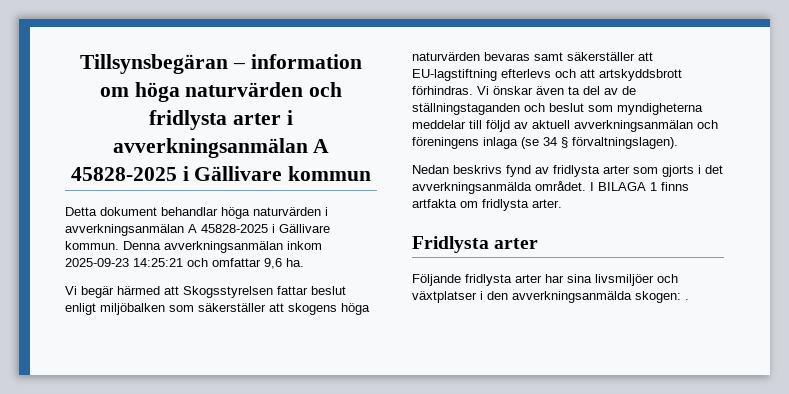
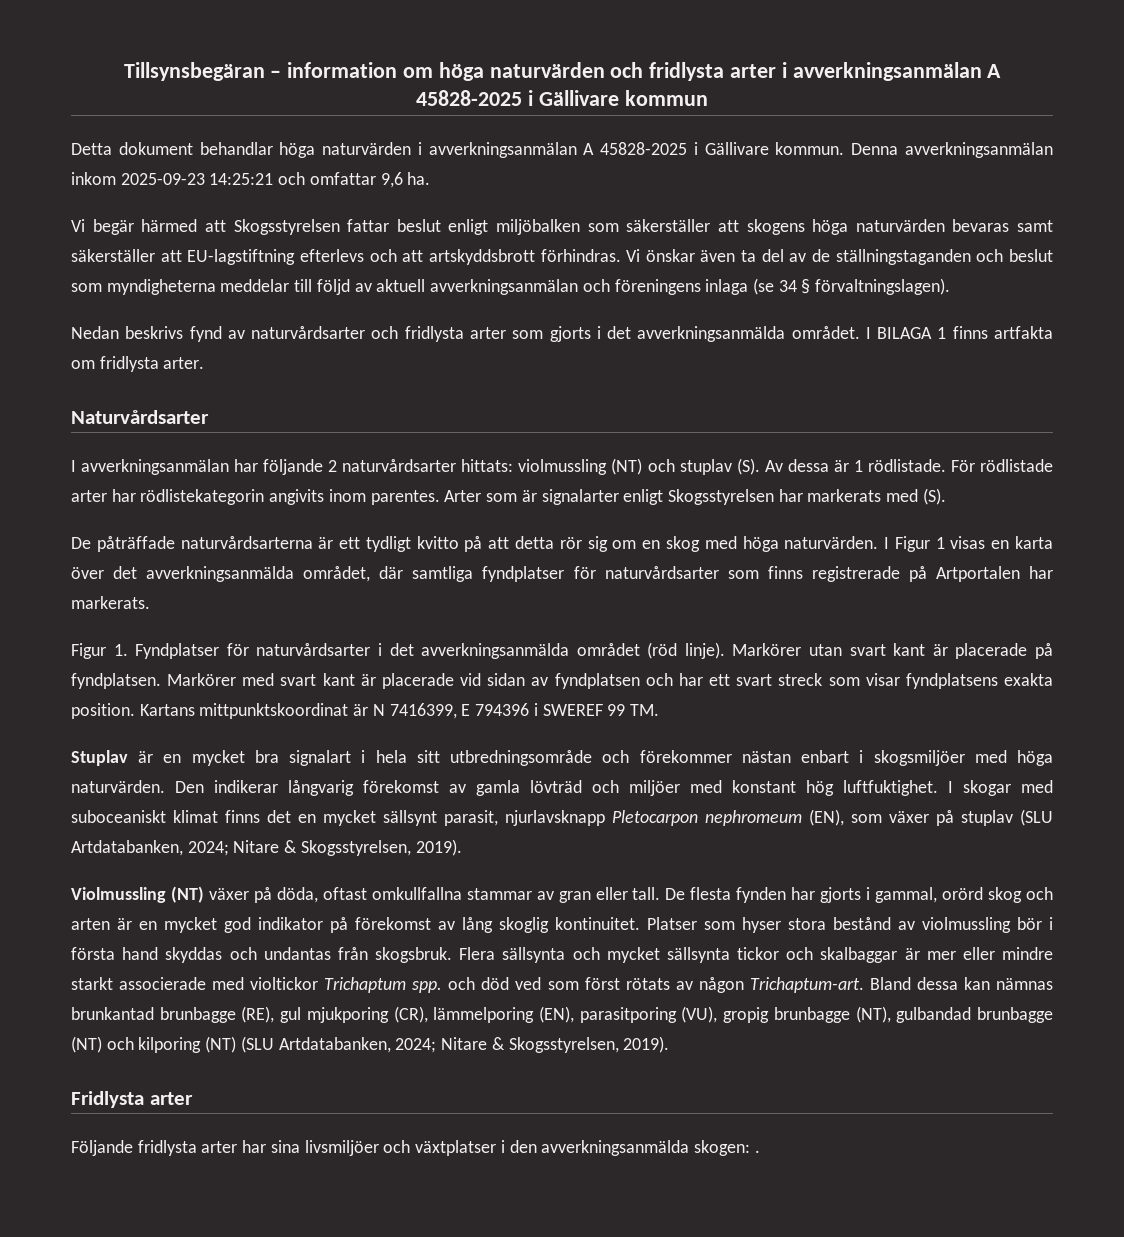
- Nedan beskrivs fynd av fridlysta arter som gjorts i det avverkningsanmälda området.
+ Nedan beskrivs fynd av naturvårdsarter och fridlysta arter som gjorts i det avverkningsanmälda området.
+ Naturvårdsarter
+ I avverkningsanmälan har följande 2 naturvårdsarter hittats: violmussling (NT) och stuplav (S). Av dessa är 1 rödlistade. För rödlistade arter har rödlistekategorin angivits inom parentes. Arter som är signalarter enligt Skogsstyrelsen har markerats med (S).
+ De påträffade naturvårdsarterna är ett tydligt kvitto på att detta rör sig om en skog med höga naturvärden. I Figur 1 visas en karta över det avverkningsanmälda området, där samtliga fyndplatser för naturvårdsarter som finns registrerade på Artportalen har markerats.
+ Figur 1. Fyndplatser för naturvårdsarter i det avverkningsanmälda området (röd linje). Markörer utan svart kant är placerade på fyndplatsen. Markörer med svart kant är placerade vid sidan av fyndplatsen och har ett svart streck som visar fyndplatsens exakta position. Kartans mittpunktskoordinat är N 7416399, E 794396 i SWEREF 99 TM.
+ Stuplav är en mycket bra signalart i hela sitt utbredningsområde och förekommer nästan enbart i skogsmiljöer med höga naturvärden. Den indikerar långvarig förekomst av gamla lövträd och miljöer med konstant hög luftfuktighet. I skogar med suboceaniskt klimat finns det en mycket sällsynt parasit, njurlavsknapp Pletocarpon nephromeum (EN), som växer på stuplav (SLU Artdatabanken, 2024; Nitare & Skogsstyrelsen, 2019).
+ Violmussling (NT) växer på döda, oftast omkullfallna stammar av gran eller tall. De flesta fynden har gjorts i gammal, orörd skog och arten är en mycket god indikator på förekomst av lång skoglig kontinuitet. Platser som hyser stora bestånd av violmussling bör i första hand skyddas och undantas från skogsbruk. Flera sällsynta och mycket sällsynta tickor och skalbaggar är mer eller mindre starkt associerade med violtickor Trichaptum spp. och död ved som först rötats av någon Trichaptum-art. Bland dessa kan nämnas brunkantad brunbagge (RE), gul mjukporing (CR), lämmelporing (EN), parasitporing (VU), gropig brunbagge (NT), gulbandad brunbagge (NT) och kilporing (NT) (SLU Artdatabanken, 2024; Nitare & Skogsstyrelsen, 2019).

